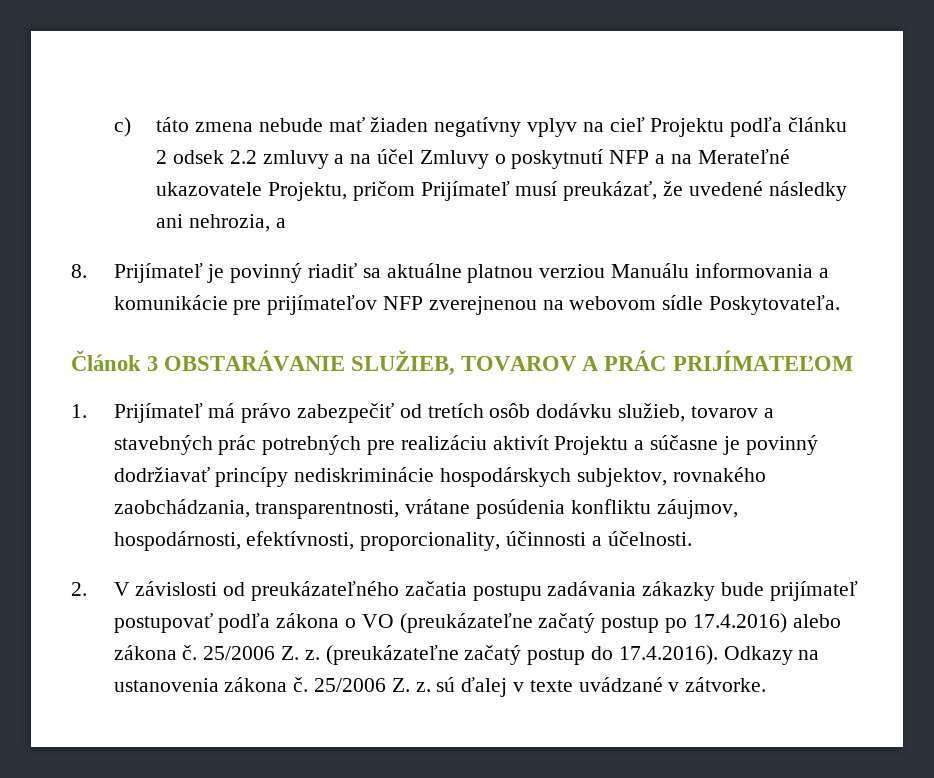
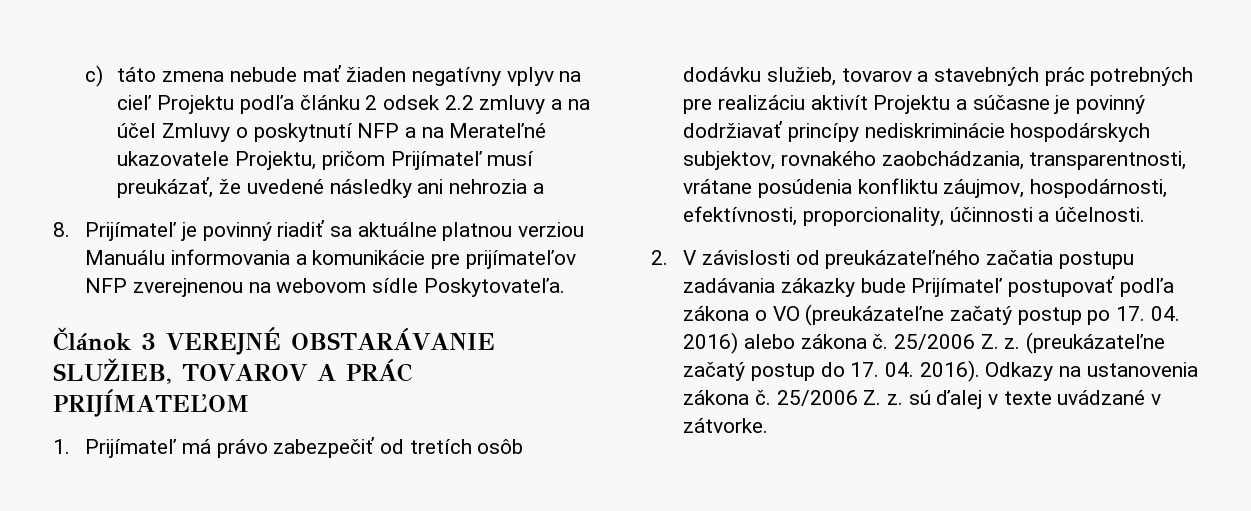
- c) táto zmena nebude mať žiaden negatívny vplyv na cieľ Projektu podľa článku 2 odsek 2.2 zmluvy a na účel Zmluvy o poskytnutí NFP a na Merateľné ukazovatele Projektu, pričom Prijímateľ musí preukázať, že uvedené následky ani nehrozia, a
+ c) táto zmena nebude mať žiaden negatívny vplyv na cieľ Projektu podľa článku 2 odsek 2.2 zmluvy a na účel Zmluvy o poskytnutí NFP a na Merateľné ukazovatele Projektu, pričom Prijímateľ musí preukázať, že uvedené následky ani nehrozia a
- Článok 3 OBSTARÁVANIE SLUŽIEB, TOVAROV A PRÁC PRIJÍMATEĽOM
+ Článok 3 VEREJNÉ OBSTARÁVANIE SLUŽIEB, TOVAROV A PRÁC PRIJÍMATEĽOM
- 2. V závislosti od preukázateľného začatia postupu zadávania zákazky bude prijímateľ postupovať podľa zákona o VO (preukázateľne začatý postup po 17.4.2016) alebo zákona č.
+ 2. V závislosti od preukázateľného začatia postupu zadávania zákazky bude Prijímateľ postupovať podľa zákona o VO (preukázateľne začatý postup po 17. 04. 2016) alebo zákona č.
- (preukázateľne začatý postup do 17.4.2016). Odkazy na ustanovenia zákona č.
+ (preukázateľne začatý postup do 17. 04. 2016). Odkazy na ustanovenia zákona č.

